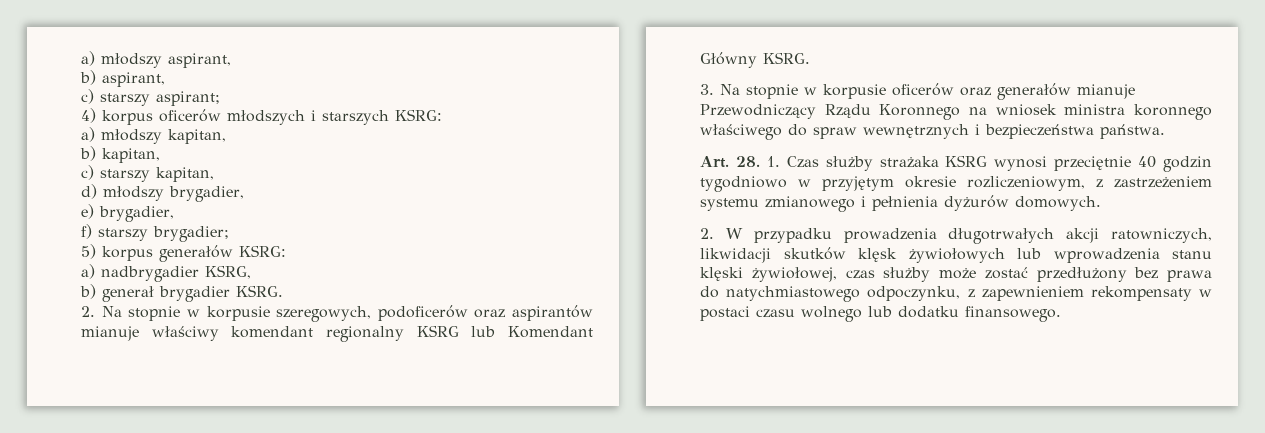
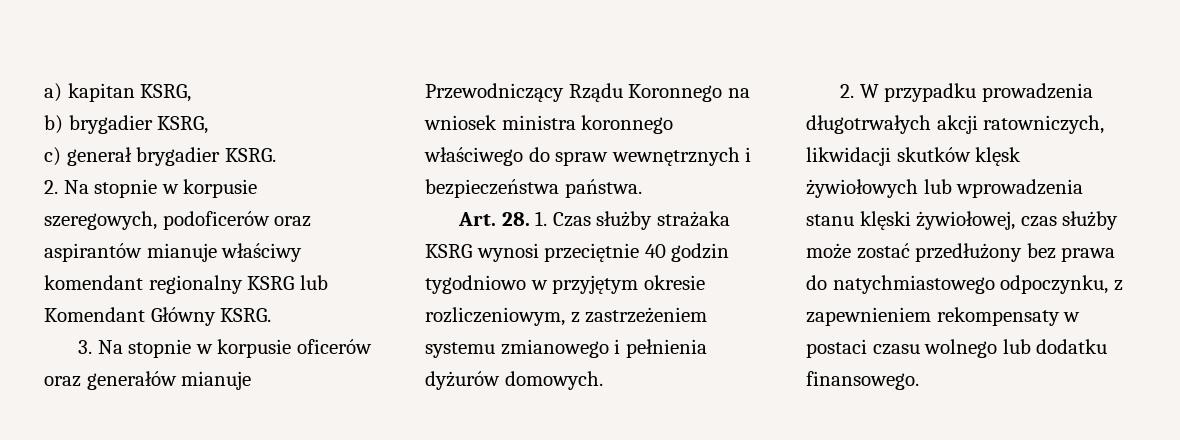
- a) młodszy aspirant,
- b) aspirant,
- c) starszy aspirant;
- 4) korpus oficerów młodszych i starszych KSRG:
- a) młodszy kapitan,
- b) kapitan,
- c) starszy kapitan,
- d) młodszy brygadier,
- e) brygadier,
- f) starszy brygadier;
- 5) korpus generałów KSRG:
- a) nadbrygadier KSRG,
+ a) kapitan KSRG,
- b) generał brygadier KSRG.
+ b) brygadier KSRG,
+ c) generał brygadier KSRG.

